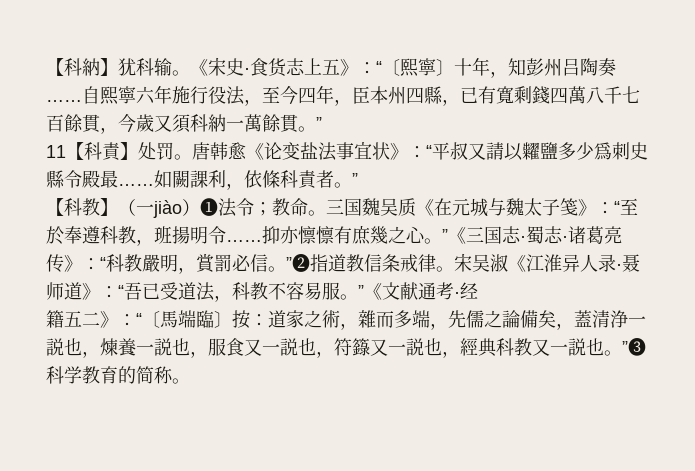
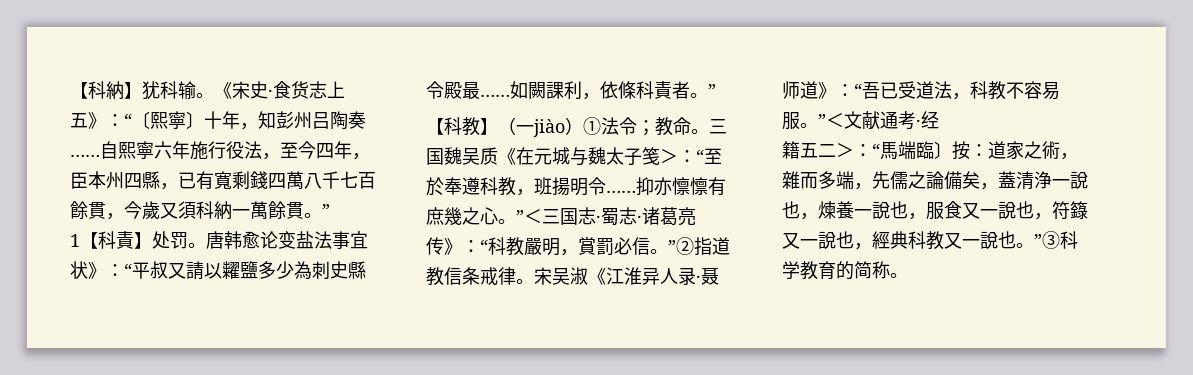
- 11【科責】处罚。
+ 1【科責】处罚。
- 唐韩愈《论变盐法事宜状》：“平叔又請以糶鹽多少爲刺史縣令殿最……
+ 唐韩愈论变盐法事宜状》：“平叔又請以糶鹽多少為刺史縣令殿最……
- 【科教】（一jiào）❶法令；教命。
+ 【科教】（一jiào）①法令；教命。
- 三国魏吴质《在元城与魏太子笺》：“至於奉遵科教，班揚明令……
+ 三国魏吴质《在元城与魏太子笺＞：“至於奉遵科教，班揚明令……
- 抑亦懔懔有庶幾之心。”《三国志·蜀志·诸葛亮传》：“科教嚴明，賞罰必信。”❷指道教信条戒律。
+ 抑亦懔懔有庶幾之心。”＜三国志·蜀志·诸葛亮传》：“科教嚴明，賞罰必信。”②指道教信条戒律。
- 宋吴淑《江淮异人录·聂师道》：“吾已受道法，科教不容易服。”《文献通考·经
+ 宋吴淑《江淮异人录·聂师道》：“吾已受道法，科教不容易服。”＜文献通考·经
- 籍五二》：“〔馬端臨〕按：道家之術，雜而多端，先儒之論備矣，蓋清浄一説也，煉養一説也，服食又一説也，符籙又一説也，經典科教又一説也。”❸科学教育的简称。
+ 籍五二＞：“馬端臨〕按：道家之術，雜而多端，先儒之論備矣，蓋清浄一說也，煉養一說也，服食又一說也，符籙又一說也，經典科教又一說也。”③科学教育的简称。

